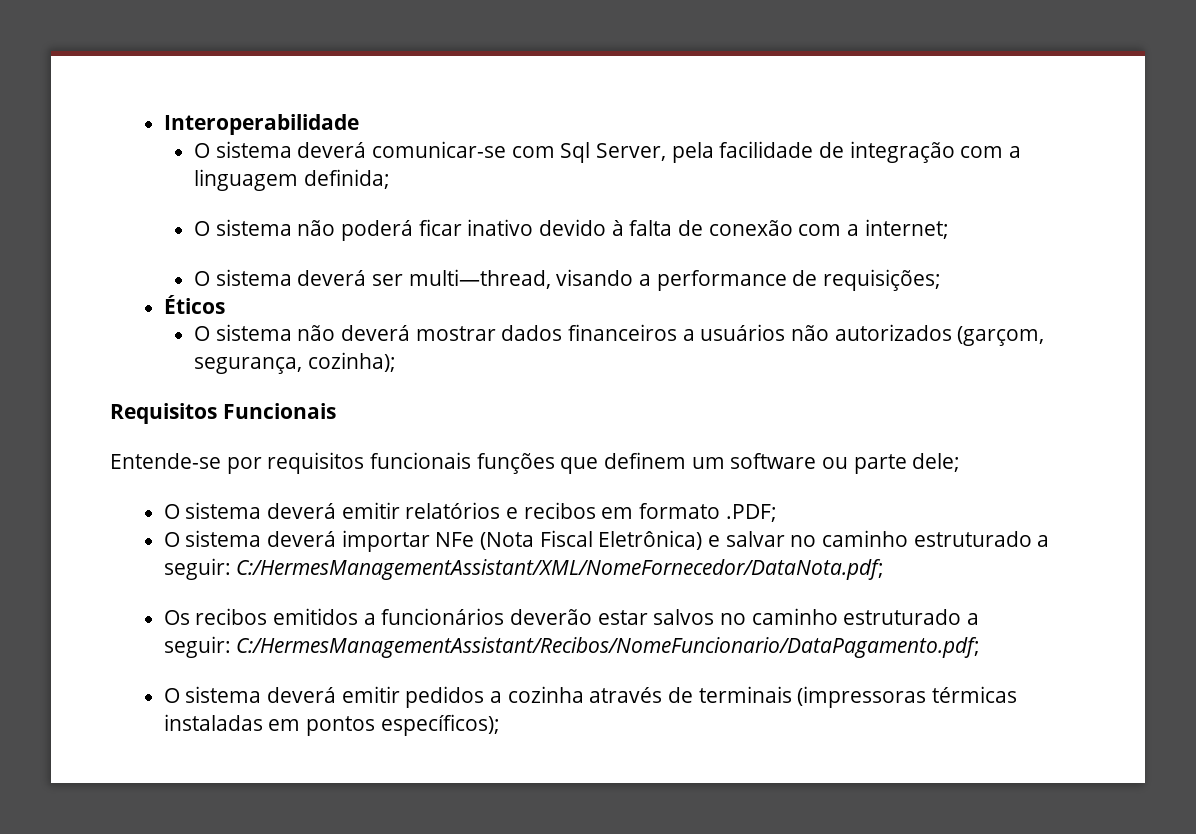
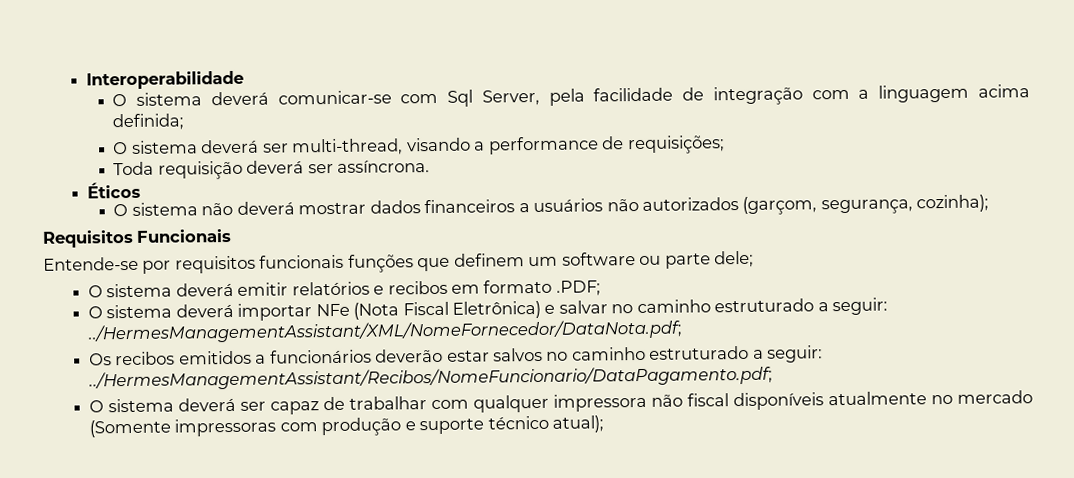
- O sistema deverá comunicar-se com Sql Server, pela facilidade de integração com a linguagem definida;
+ O sistema deverá comunicar-se com Sql Server, pela facilidade de integração com a linguagem acima definida;
- O sistema não poderá ficar inativo devido à falta de conexão com a internet;
- O sistema deverá ser multi—thread, visando a performance de requisições;
+ O sistema deverá ser multi-thread, visando a performance de requisições;
+ Toda requisição deverá ser assíncrona.
- O sistema deverá importar NFe (Nota Fiscal Eletrônica) e salvar no caminho estruturado a seguir: C:/HermesManagementAssistant/XML/NomeFornecedor/DataNota.pdf;
+ O sistema deverá importar NFe (Nota Fiscal Eletrônica) e salvar no caminho estruturado a seguir: ../HermesManagementAssistant/XML/NomeFornecedor/DataNota.pdf;
- Os recibos emitidos a funcionários deverão estar salvos no caminho estruturado a seguir: C:/HermesManagementAssistant/Recibos/NomeFuncionario/DataPagamento.pdf;
- O sistema deverá emitir pedidos a cozinha através de terminais (impressoras térmicas instaladas em pontos específicos);
+ Os recibos emitidos a funcionários deverão estar salvos no caminho estruturado a seguir: ../HermesManagementAssistant/Recibos/NomeFuncionario/DataPagamento.pdf;
+ O sistema deverá ser capaz de trabalhar com qualquer impressora não fiscal disponíveis atualmente no mercado (Somente impressoras com produção e suporte técnico atual);

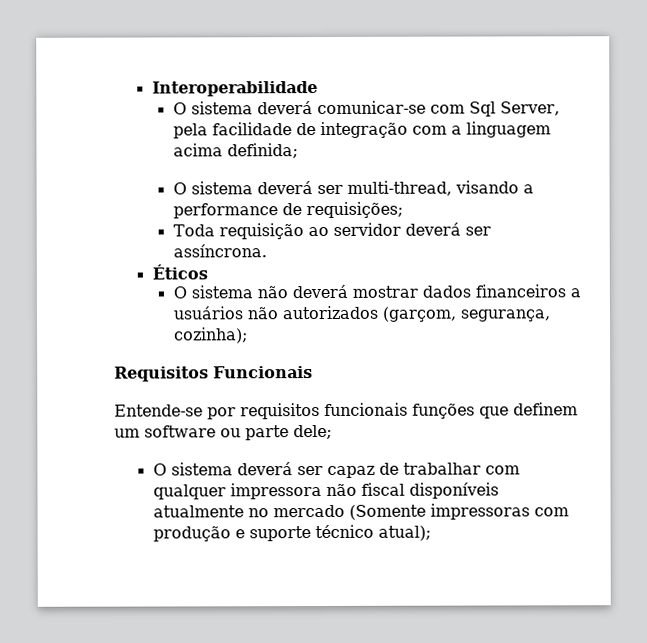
- Toda requisição deverá ser assíncrona.
+ Toda requisição ao servidor deverá ser assíncrona.
- O sistema deverá emitir relatórios e recibos em formato .PDF;
- O sistema deverá importar NFe (Nota Fiscal Eletrônica) e salvar no caminho estruturado a seguir: ../HermesManagementAssistant/XML/NomeFornecedor/DataNota.pdf;
- Os recibos emitidos a funcionários deverão estar salvos no caminho estruturado a seguir: ../HermesManagementAssistant/Recibos/NomeFuncionario/DataPagamento.pdf;

